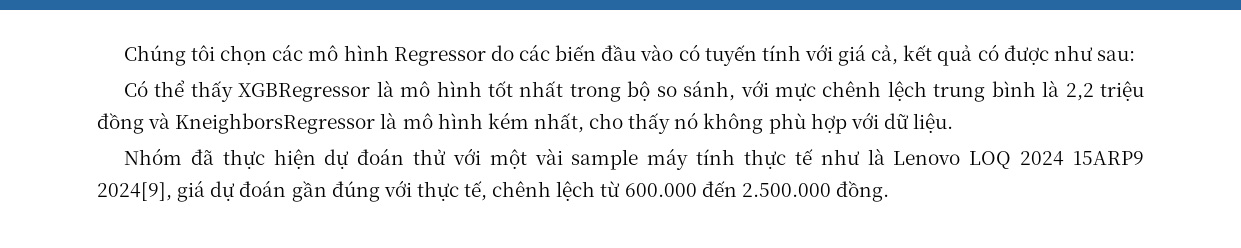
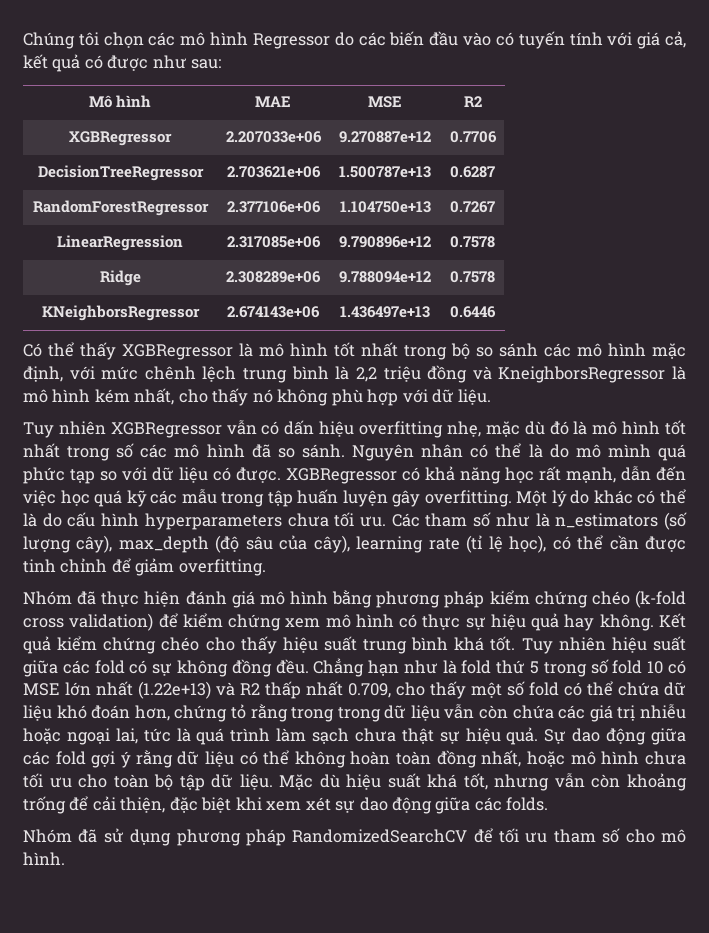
+ Mô hình | MAE | MSE | R2
+ XGBRegressor | 2.207033e+06 | 9.270887e+12 | 0.7706
+ DecisionTreeRegressor | 2.703621e+06 | 1.500787e+13 | 0.6287
+ RandomForestRegressor | 2.377106e+06 | 1.104750e+13 | 0.7267
+ LinearRegression | 2.317085e+06 | 9.790896e+12 | 0.7578
+ Ridge | 2.308289e+06 | 9.788094e+12 | 0.7578
+ KNeighborsRegressor | 2.674143e+06 | 1.436497e+13 | 0.6446
- Có thể thấy XGBRegressor là mô hình tốt nhất trong bộ so sánh, với mực chênh lệch trung bình là 2,2 triệu đồng và KneighborsRegressor là mô hình kém nhất, cho thấy nó không phù hợp với dữ liệu.
+ Có thể thấy XGBRegressor là mô hình tốt nhất trong bộ so sánh các mô hình mặc định, với mức chênh lệch trung bình là 2,2 triệu đồng và KneighborsRegressor là mô hình kém nhất, cho thấy nó không phù hợp với dữ liệu.
- Nhóm đã thực hiện dự đoán thử với một vài sample máy tính thực tế như là Lenovo LOQ 2024 15ARP9 2024[9], giá dự đoán gần đúng với thực tế, chênh lệch từ 600.000 đến 2.500.000 đồng.
+ Tuy nhiên XGBRegressor vẫn có dấn hiệu overfitting nhẹ, mặc dù đó là mô hình tốt nhất trong số các mô hình đã so sánh. Nguyên nhân có thể là do mô mình quá phức tạp so với dữ liệu có được. XGBRegressor có khả năng học rất mạnh, dẫn đến việc học quá kỹ các mẫu trong tập huấn luyện gây overfitting. Một lý do khác có thể là do cấu hình hyperparameters chưa tối ưu. Các tham số như là n_estimators (số lượng cây), max_depth (độ sâu của cây), learning rate (tỉ lệ học), có thể cần được tinh chỉnh để giảm overfitting.
+ Nhóm đã thực hiện đánh giá mô hình bằng phương pháp kiểm chứng chéo (k-fold cross validation) để kiểm chứng xem mô hình có thực sự hiệu quả hay không. Kết quả kiểm chứng chéo cho thấy hiệu suất trung bình khá tốt. Tuy nhiên hiệu suất giữa các fold có sự không đồng đều. Chẳng hạn như là fold thứ 5 trong số fold 10 có MSE lớn nhất (1.22e+13) và R2 thấp nhất 0.709, cho thấy một số fold có thể chứa dữ liệu khó đoán hơn, chứng tỏ rằng trong trong dữ liệu vẫn còn chứa các giá trị nhiễu hoặc ngoại lai, tức là quá trình làm sạch chưa thật sự hiệu quả. Sự dao động giữa các fold gợi ý rằng dữ liệu có thể không hoàn toàn đồng nhất, hoặc mô hình chưa tối ưu cho toàn bộ tập dữ liệu. Mặc dù hiệu suất khá tốt, nhưng vẫn còn khoảng trống để cải thiện, đặc biệt khi xem xét sự dao động giữa các folds.
+ Nhóm đã sử dụng phương pháp RandomizedSearchCV để tối ưu tham số cho mô hình.

